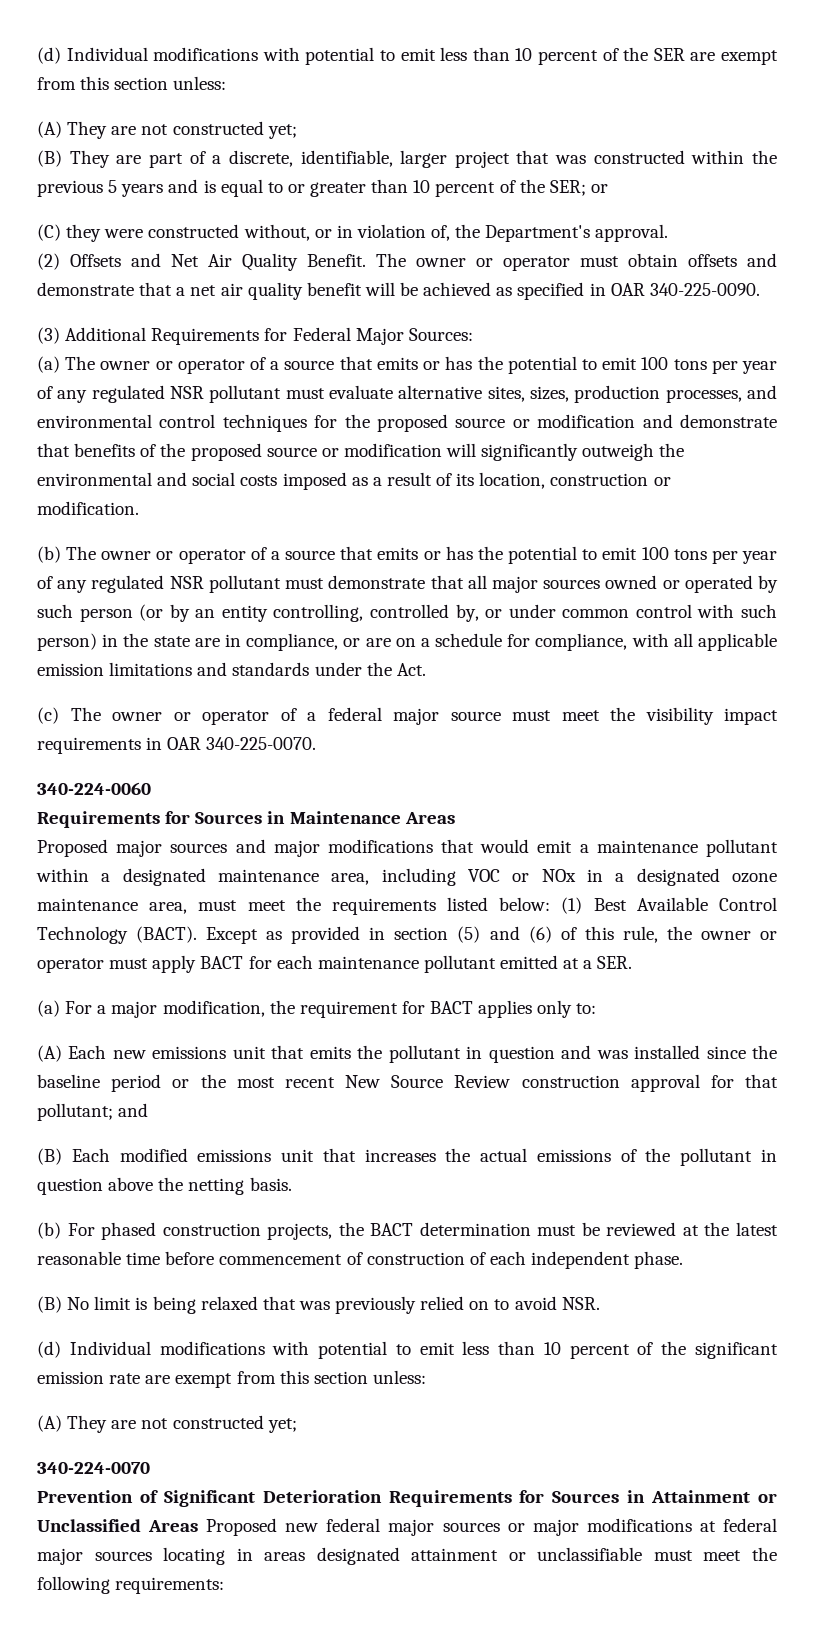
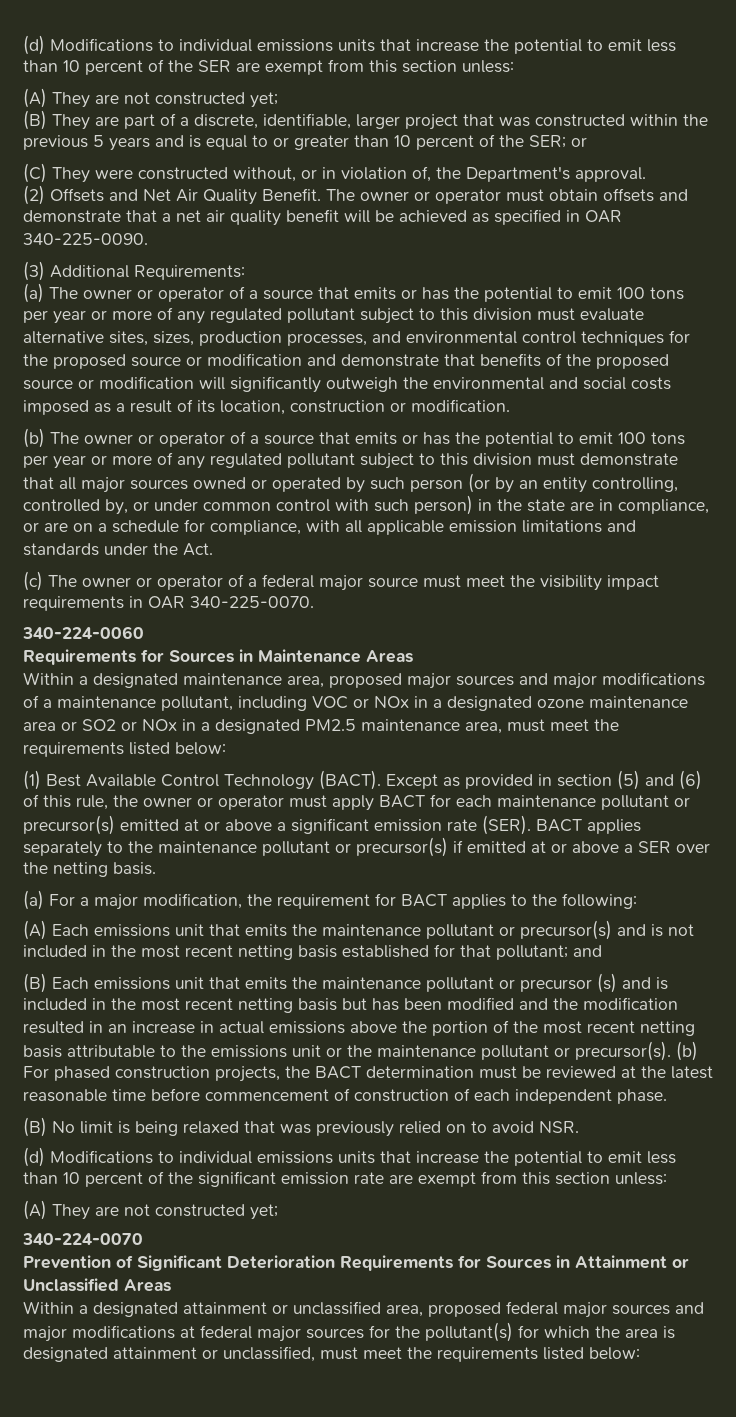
- (d) Individual modifications with potential to emit less than 10 percent of the SER are exempt from this section unless:
+ (d) Modifications to individual emissions units that increase the potential to emit less than 10 percent of the SER are exempt from this section unless:
- (C) they were constructed without, or in violation of, the Department's approval.
+ (C) They were constructed without, or in violation of, the Department's approval.
- (3) Additional Requirements for Federal Major Sources:
+ (3) Additional Requirements:
- (a) The owner or operator of a source that emits or has the potential to emit 100 tons per year of any regulated NSR pollutant must evaluate alternative sites, sizes, production processes, and environmental control techniques for the proposed source or modification and demonstrate that benefits of the proposed source or modification will significantly outweigh the environmental and social costs imposed as a result of its location, construction or modification.
+ (a) The owner or operator of a source that emits or has the potential to emit 100 tons per year or more of any regulated pollutant subject to this division must evaluate alternative sites, sizes, production processes, and environmental control techniques for the proposed source or modification and demonstrate that benefits of the proposed source or modification will significantly outweigh the environmental and social costs imposed as a result of its location, construction or modification.
- (b) The owner or operator of a source that emits or has the potential to emit 100 tons per year of any regulated NSR pollutant must demonstrate that all major sources owned or operated by such person (or by an entity controlling, controlled by, or under common control with such person) in the state are in compliance, or are on a schedule for compliance, with all applicable emission limitations and standards under the Act.
+ (b) The owner or operator of a source that emits or has the potential to emit 100 tons per year or more of any regulated pollutant subject to this division must demonstrate that all major sources owned or operated by such person (or by an entity controlling, controlled by, or under common control with such person) in the state are in compliance, or are on a schedule for compliance, with all applicable emission limitations and standards under the Act.
- Proposed major sources and major modifications that would emit a maintenance pollutant within a designated maintenance area, including VOC or NOx in a designated ozone maintenance area, must meet the requirements listed below: (1) Best Available Control Technology (BACT).
+ Within a designated maintenance area, proposed major sources and major modifications of a maintenance pollutant, including VOC or NOx in a designated ozone maintenance area or SO2 or NOx in a designated PM2.5 maintenance area, must meet the requirements listed below:
+ (1) Best Available Control Technology (BACT).
- Except as provided in section (5) and (6) of this rule, the owner or operator must apply BACT for each maintenance pollutant emitted at a SER.
+ Except as provided in section (5) and (6) of this rule, the owner or operator must apply BACT for each maintenance pollutant or precursor(s) emitted at or above a significant emission rate (SER). BACT applies separately to the maintenance pollutant or precursor(s) if emitted at or above a SER over the netting basis.
- (a) For a major modification, the requirement for BACT applies only to:
+ (a) For a major modification, the requirement for BACT applies to the following:
- (A) Each new emissions unit that emits the pollutant in question and was installed since the baseline period or the most recent New Source Review construction approval for that pollutant; and
+ (A) Each emissions unit that emits the maintenance pollutant or precursor(s) and is not included in the most recent netting basis established for that pollutant; and
- (B) Each modified emissions unit that increases the actual emissions of the pollutant in question above the netting basis.
- (b) For phased construction projects, the BACT determination must be reviewed at the latest reasonable time before commencement of construction of each independent phase.
+ (B) Each emissions unit that emits the maintenance pollutant or precursor (s) and is included in the most recent netting basis but has been modified and the modification resulted in an increase in actual emissions above the portion of the most recent netting basis attributable to the emissions unit or the maintenance pollutant or precursor(s). (b) For phased construction projects, the BACT determination must be reviewed at the latest reasonable time before commencement of construction of each independent phase.
- (d) Individual modifications with potential to emit less than 10 percent of the significant emission rate are exempt from this section unless:
+ (d) Modifications to individual emissions units that increase the potential to emit less than 10 percent of the significant emission rate are exempt from this section unless:
- Prevention of Significant Deterioration Requirements for Sources in Attainment or Unclassified Areas Proposed new federal major sources or major modifications at federal major sources locating in areas designated attainment or unclassifiable must meet the following requirements:
+ Prevention of Significant Deterioration Requirements for Sources in Attainment or Unclassified Areas
+ Within a designated attainment or unclassified area, proposed federal major sources and major modifications at federal major sources for the pollutant(s) for which the area is designated attainment or unclassified, must meet the requirements listed below:

